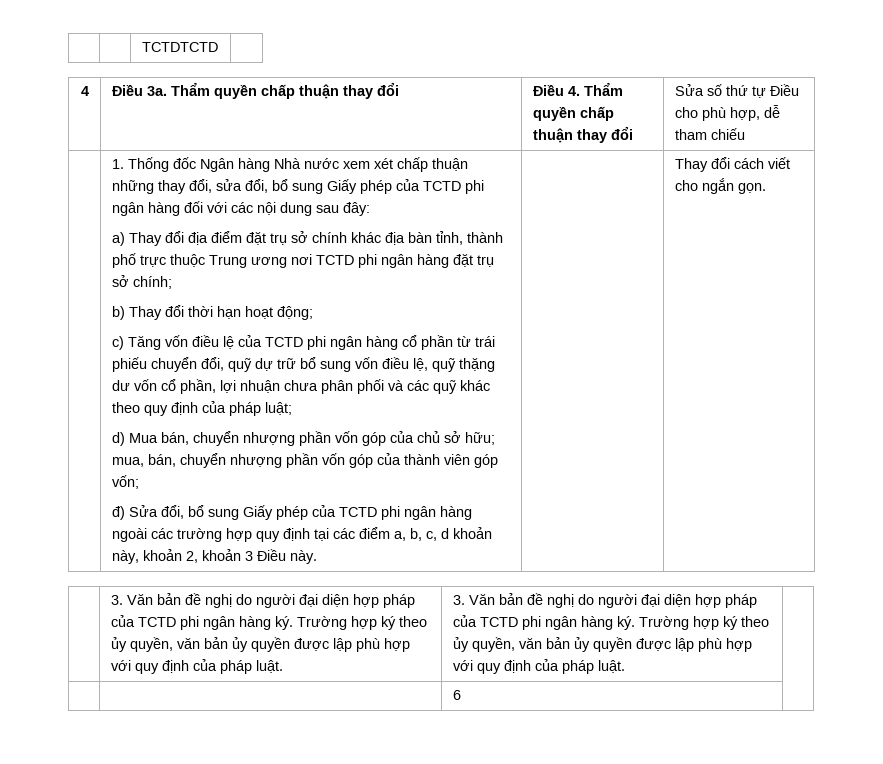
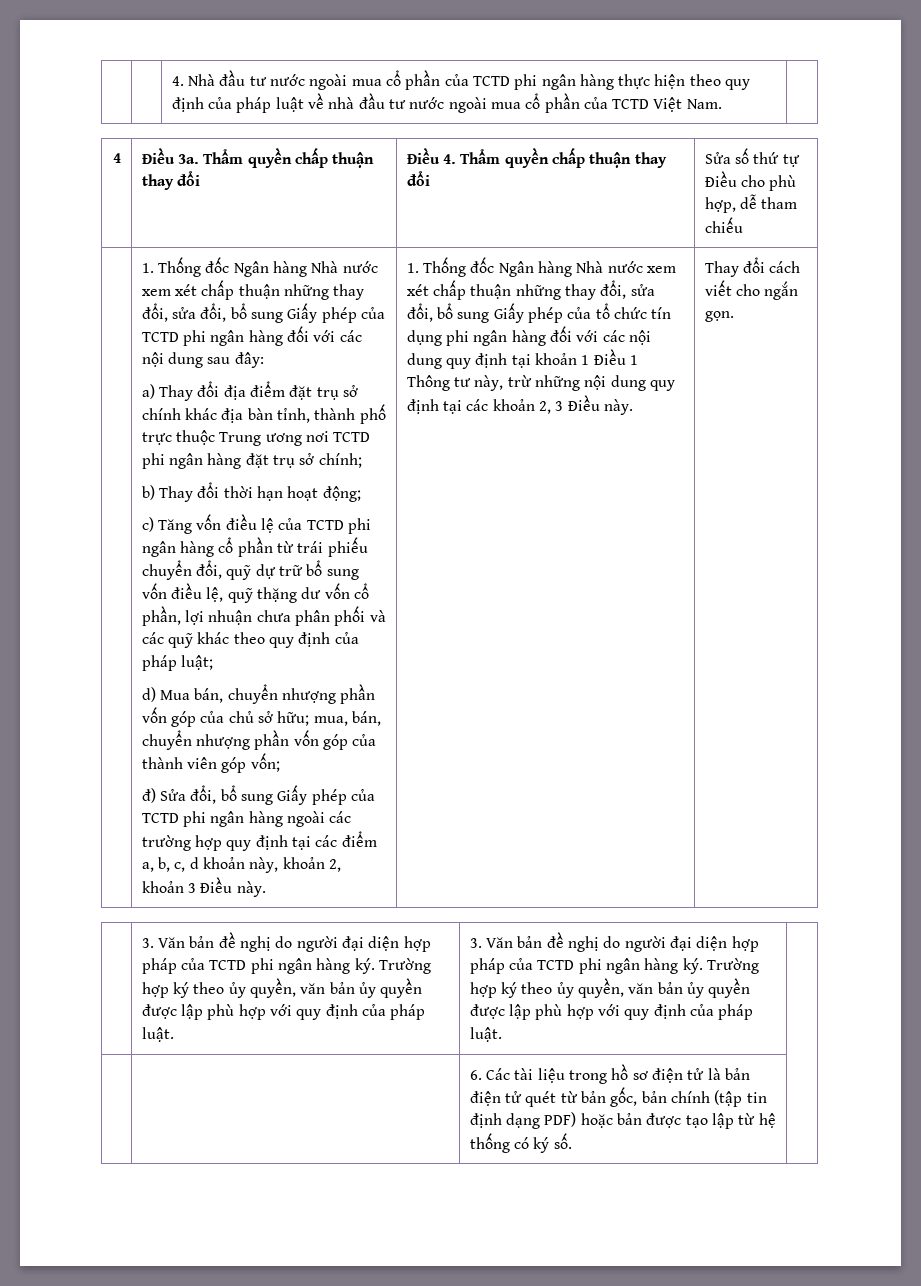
- | | TCTDTCTD |
+ | | 4. Nhà đầu tư nước ngoài mua cổ phần của TCTD phi ngân hàng thực hiện theo quy định của pháp luật về nhà đầu tư nước ngoài mua cổ phần của TCTD Việt Nam. |
+ 1. Thống đốc Ngân hàng Nhà nước xem xét chấp thuận những thay đổi, sửa đổi, bổ sung Giấy phép của tổ chức tín dụng phi ngân hàng đối với các nội dung quy định tại khoản 1 Điều 1 Thông tư này, trừ những nội dung quy định tại các khoản 2, 3 Điều này.
- | | 6 |
+ | | 6. Các tài liệu trong hồ sơ điện tử là bản điện tử quét từ bản gốc, bản chính (tập tin định dạng PDF) hoặc bản được tạo lập từ hệ thống có ký số. |

